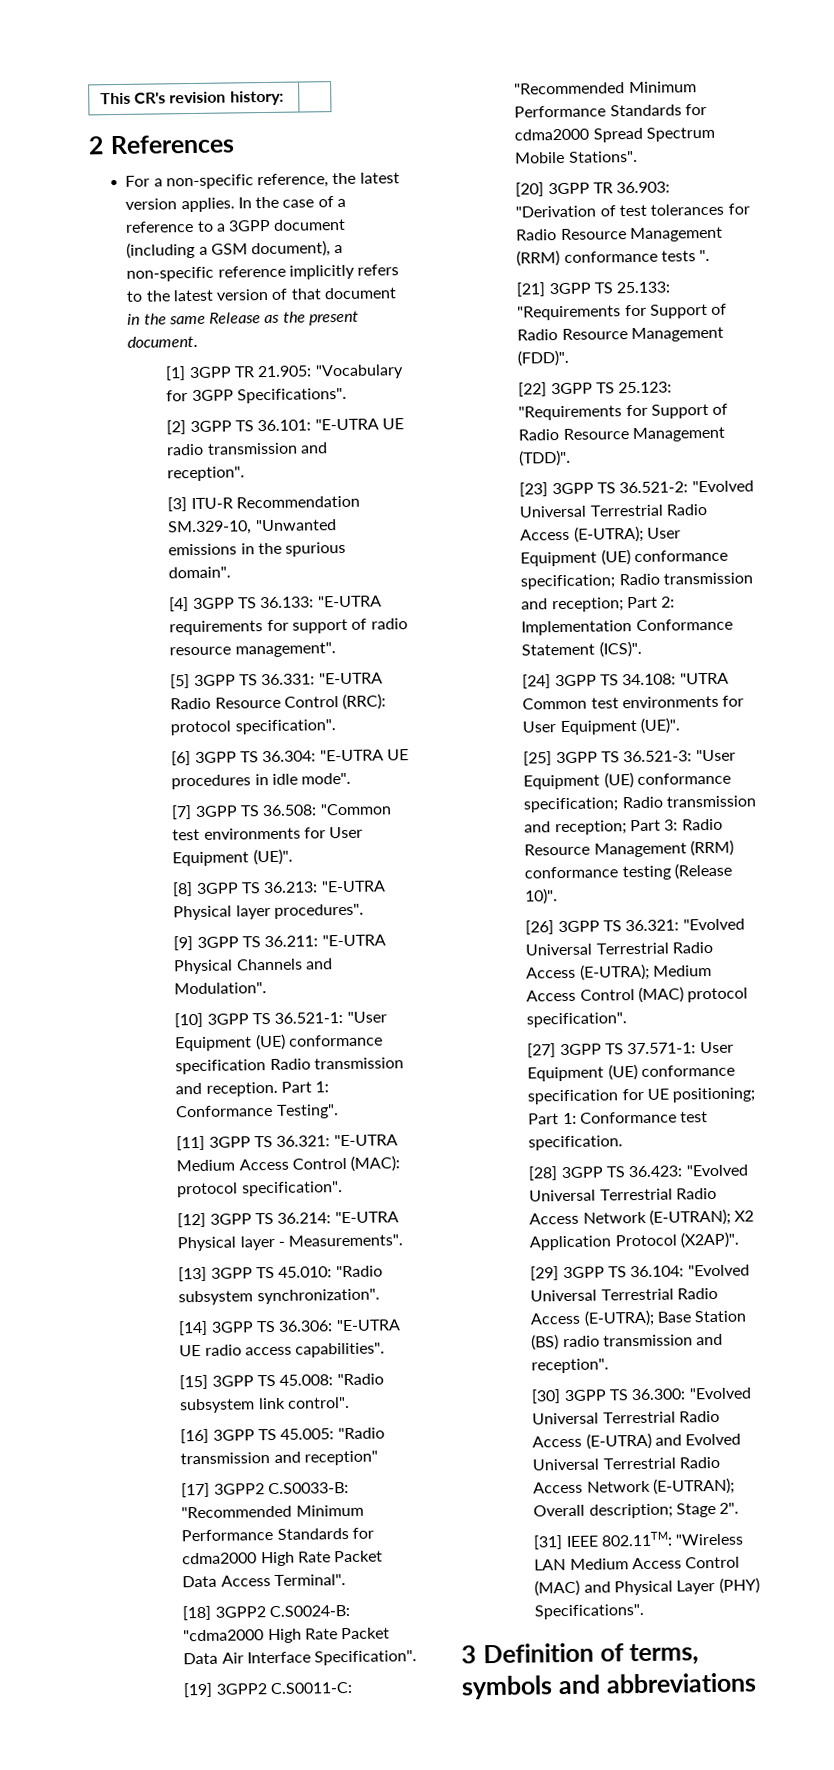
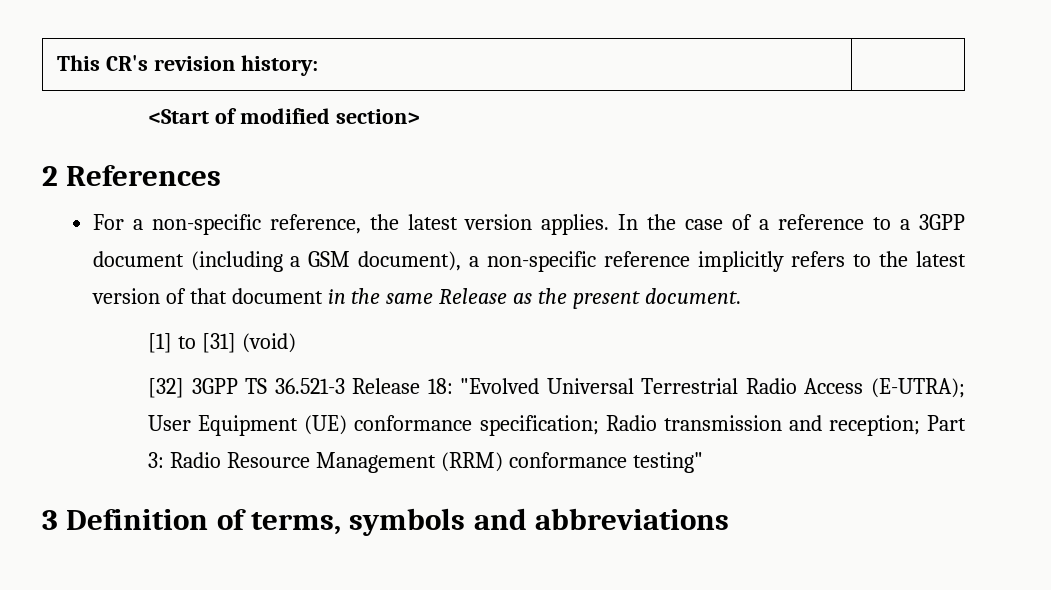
+ <Start of modified section>
- [1] 3GPP TR 21.905: "Vocabulary for 3GPP Specifications".
- [2] 3GPP TS 36.101: "E-UTRA UE radio transmission and reception".
- [3] ITU-R Recommendation SM.329-10, "Unwanted emissions in the spurious domain".
- [4] 3GPP TS 36.133: "E-UTRA requirements for support of radio resource management".
- [5] 3GPP TS 36.331: "E-UTRA Radio Resource Control (RRC): protocol specification".
- [6] 3GPP TS 36.304: "E-UTRA UE procedures in idle mode".
- [7] 3GPP TS 36.508: "Common test environments for User Equipment (UE)".
- [8] 3GPP TS 36.213: "E-UTRA Physical layer procedures".
- [9] 3GPP TS 36.211: "E-UTRA Physical Channels and Modulation".
- [10] 3GPP TS 36.521-1: "User Equipment (UE) conformance specification Radio transmission and reception. Part 1: Conformance Testing".
- [11] 3GPP TS 36.321: "E-UTRA Medium Access Control (MAC): protocol specification".
- [12] 3GPP TS 36.214: "E-UTRA Physical layer - Measurements".
- [13] 3GPP TS 45.010: "Radio subsystem synchronization".
- [14] 3GPP TS 36.306: "E-UTRA UE radio access capabilities".
- [15] 3GPP TS 45.008: "Radio subsystem link control".
- [16] 3GPP TS 45.005: "Radio transmission and reception"
- [17] 3GPP2 C.S0033-B: "Recommended Minimum Performance Standards for cdma2000 High Rate Packet Data Access Terminal".
- [18] 3GPP2 C.S0024-B: "cdma2000 High Rate Packet Data Air Interface Specification".
- [19] 3GPP2 C.S0011-C: "Recommended Minimum Performance Standards for cdma2000 Spread Spectrum Mobile Stations".
- [20] 3GPP TR 36.903: "Derivation of test tolerances for Radio Resource Management (RRM) conformance tests ".
- [21] 3GPP TS 25.133: "Requirements for Support of Radio Resource Management (FDD)".
- [22] 3GPP TS 25.123: "Requirements for Support of Radio Resource Management (TDD)".
- [23] 3GPP TS 36.521-2: "Evolved Universal Terrestrial Radio Access (E-UTRA); User Equipment (UE) conformance specification; Radio transmission and reception; Part 2: Implementation Conformance Statement (ICS)".
- [24] 3GPP TS 34.108: "UTRA Common test environments for User Equipment (UE)".
- [25] 3GPP TS 36.521-3: "User Equipment (UE) conformance specification; Radio transmission and reception; Part 3: Radio Resource Management (RRM) conformance testing (Release 10)".
- [26] 3GPP TS 36.321: "Evolved Universal Terrestrial Radio Access (E-UTRA); Medium Access Control (MAC) protocol specification".
- [27] 3GPP TS 37.571-1: User Equipment (UE) conformance specification for UE positioning; Part 1: Conformance test specification.
- [28] 3GPP TS 36.423: "Evolved Universal Terrestrial Radio Access Network (E-UTRAN); X2 Application Protocol (X2AP)".
- [29] 3GPP TS 36.104: "Evolved Universal Terrestrial Radio Access (E-UTRA); Base Station (BS) radio transmission and reception".
- [30] 3GPP TS 36.300: "Evolved Universal Terrestrial Radio Access (E-UTRA) and Evolved Universal Terrestrial Radio Access Network (E-UTRAN); Overall description; Stage 2".
- [31] IEEE 802.11TM: "Wireless LAN Medium Access Control (MAC) and Physical Layer (PHY) Specifications".
+ [1] to [31] (void)
+ [32] 3GPP TS 36.521-3 Release 18: "Evolved Universal Terrestrial Radio Access (E-UTRA); User Equipment (UE) conformance specification; Radio transmission and reception; Part 3: Radio Resource Management (RRM) conformance testing"

